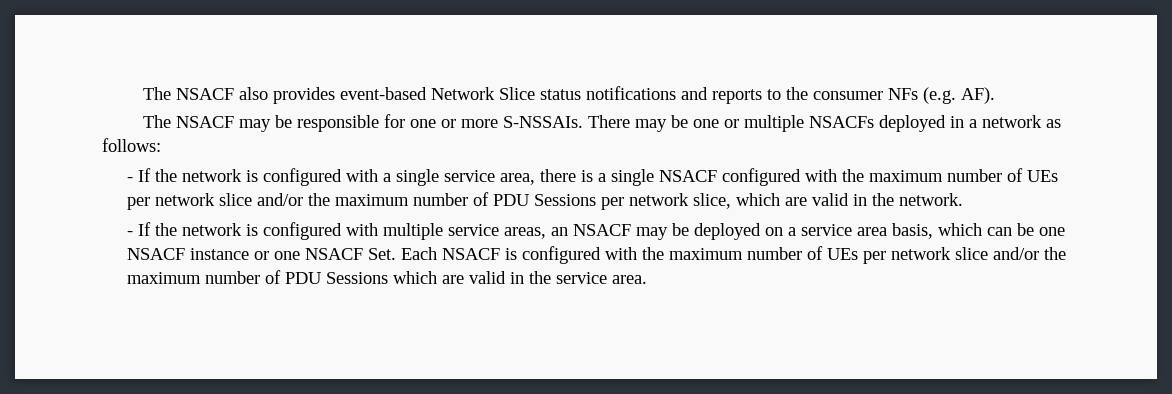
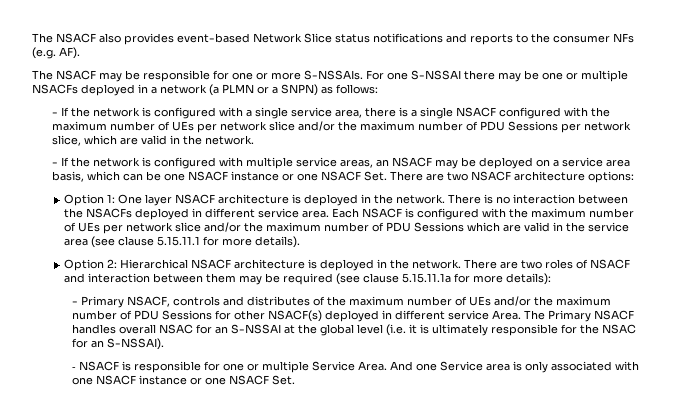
- There may be one or multiple NSACFs deployed in a network as follows:
+ For one S-NSSAI there may be one or multiple NSACFs deployed in a network (a PLMN or a SNPN) as follows:
- - If the network is configured with multiple service areas, an NSACF may be deployed on a service area basis, which can be one NSACF instance or one NSACF Set. Each NSACF is configured with the maximum number of UEs per network slice and/or the maximum number of PDU Sessions which are valid in the service area.
+ - If the network is configured with multiple service areas, an NSACF may be deployed on a service area basis, which can be one NSACF instance or one NSACF Set. There are two NSACF architecture options:
+ Option 1: One layer NSACF architecture is deployed in the network. There is no interaction between the NSACFs deployed in different service area. Each NSACF is configured with the maximum number of UEs per network slice and/or the maximum number of PDU Sessions which are valid in the service area (see clause 5.15.11.1 for more details).
+ Option 2: Hierarchical NSACF architecture is deployed in the network. There are two roles of NSACF and interaction between them may be required (see clause 5.15.11.1a for more details):
+ - Primary NSACF, controls and distributes of the maximum number of UEs and/or the maximum number of PDU Sessions for other NSACF(s) deployed in different service Area. The Primary NSACF handles overall NSAC for an S-NSSAI at the global level (i.e. it is ultimately responsible for the NSAC for an S-NSSAI).
+ ‐ NSACF is responsible for one or multiple Service Area. And one Service area is only associated with one NSACF instance or one NSACF Set.

